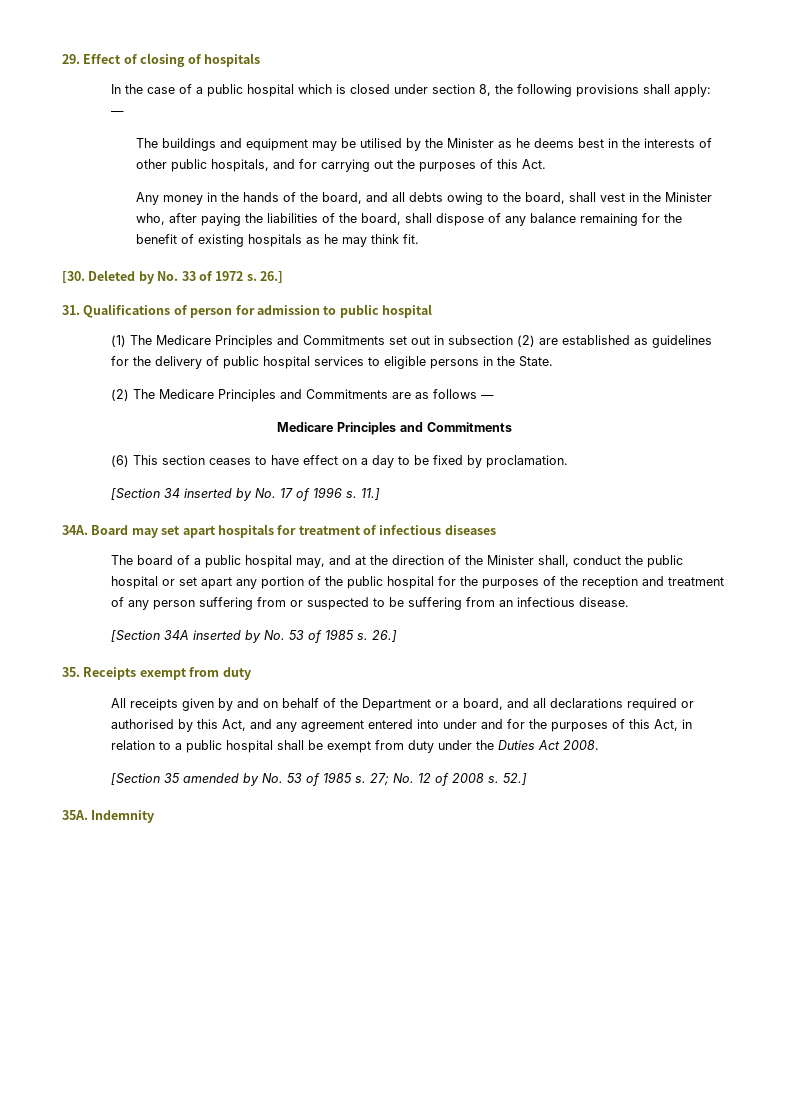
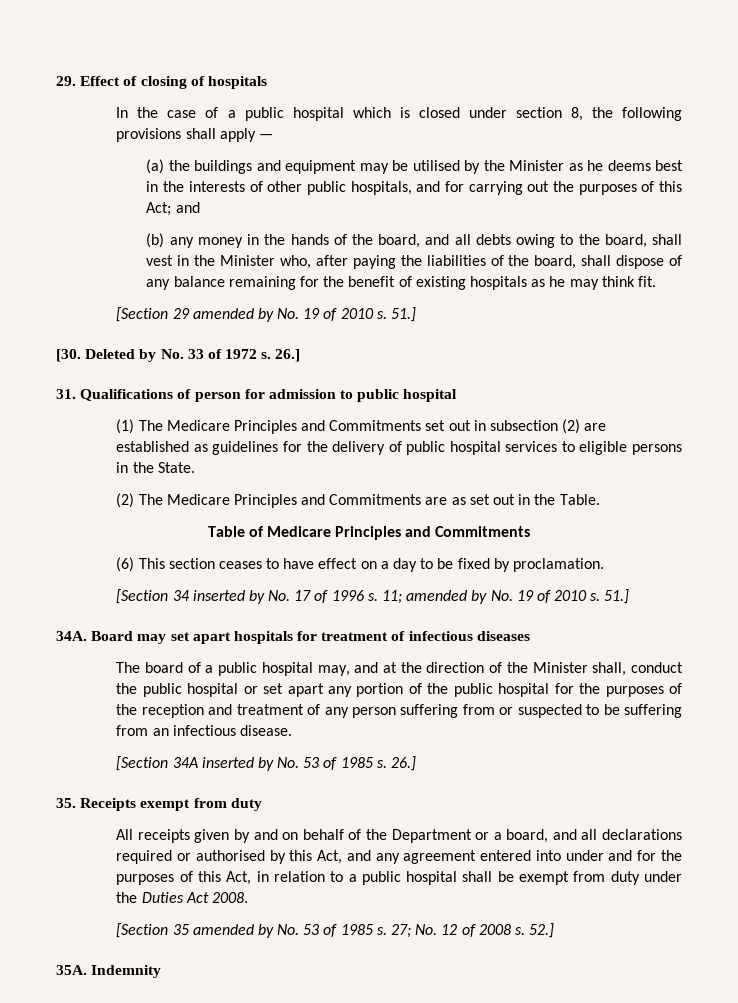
- In the case of a public hospital which is closed under section 8, the following provisions shall apply: —
- The buildings and equipment may be utilised by the Minister as he deems best in the interests of other public hospitals, and for carrying out the purposes of this Act.
- Any money in the hands of the board, and all debts owing to the board, shall vest in the Minister who, after paying the liabilities of the board, shall dispose of any balance remaining for the benefit of existing hospitals as he may think fit.
+ In the case of a public hospital which is closed under section 8, the following provisions shall apply —
+ (a) the buildings and equipment may be utilised by the Minister as he deems best in the interests of other public hospitals, and for carrying out the purposes of this Act; and
+ (b) any money in the hands of the board, and all debts owing to the board, shall vest in the Minister who, after paying the liabilities of the board, shall dispose of any balance remaining for the benefit of existing hospitals as he may think fit.
+ [Section 29 amended by No. 19 of 2010 s. 51.]
- (2) The Medicare Principles and Commitments are as follows —
- Medicare Principles and Commitments
+ (2) The Medicare Principles and Commitments are as set out in the Table.
+ Table of Medicare Principles and Commitments
- 11.]
+ 11; amended by No. 19 of 2010 s. 51.]

